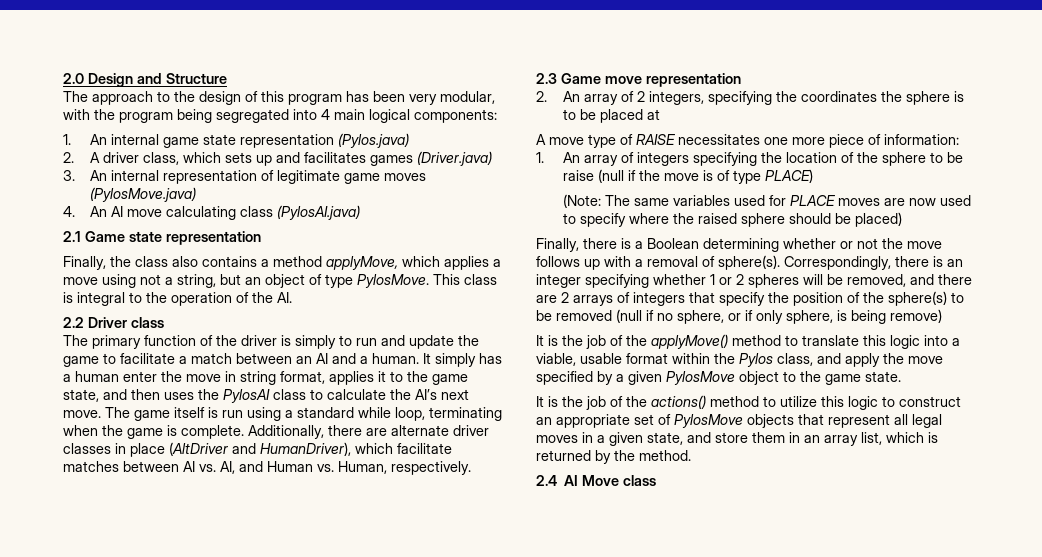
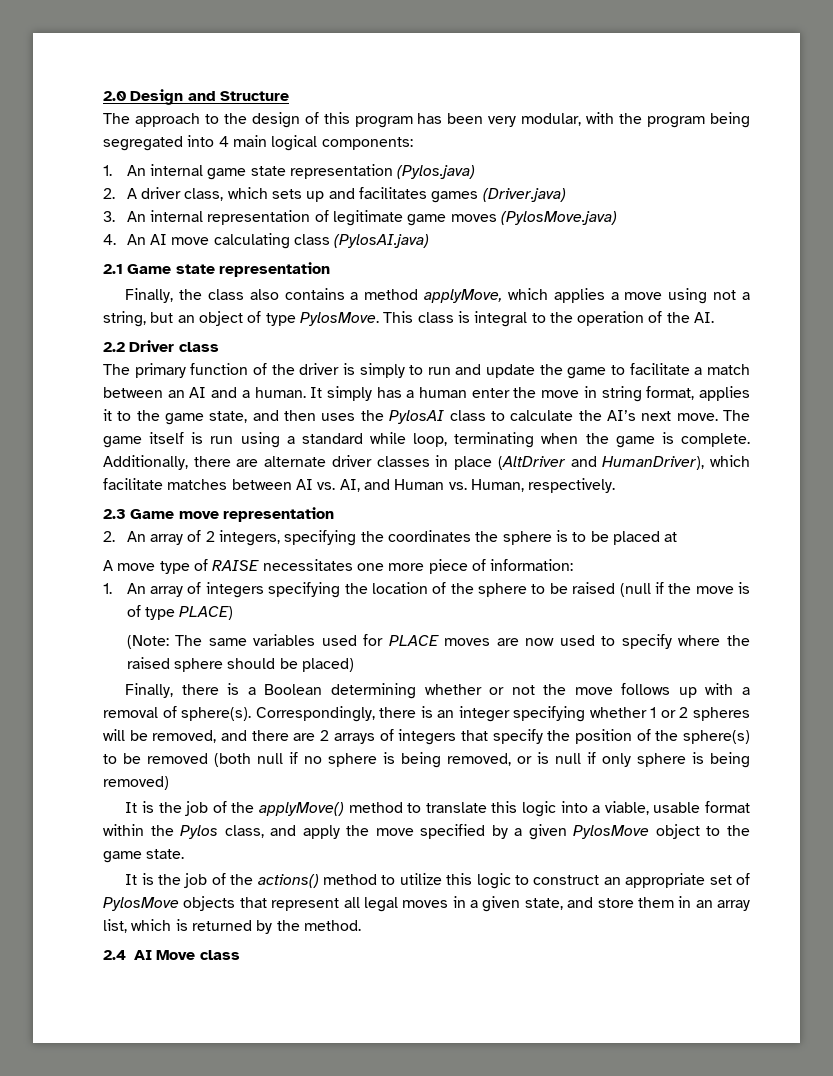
- 1. An array of integers specifying the location of the sphere to be raise (null if the move is of type PLACE)
+ 1. An array of integers specifying the location of the sphere to be raised (null if the move is of type PLACE)
- Correspondingly, there is an integer specifying whether 1 or 2 spheres will be removed, and there are 2 arrays of integers that specify the position of the sphere(s) to be removed (null if no sphere, or if only sphere, is being remove)
+ Correspondingly, there is an integer specifying whether 1 or 2 spheres will be removed, and there are 2 arrays of integers that specify the position of the sphere(s) to be removed (both null if no sphere is being removed, or is null if only sphere is being removed)

